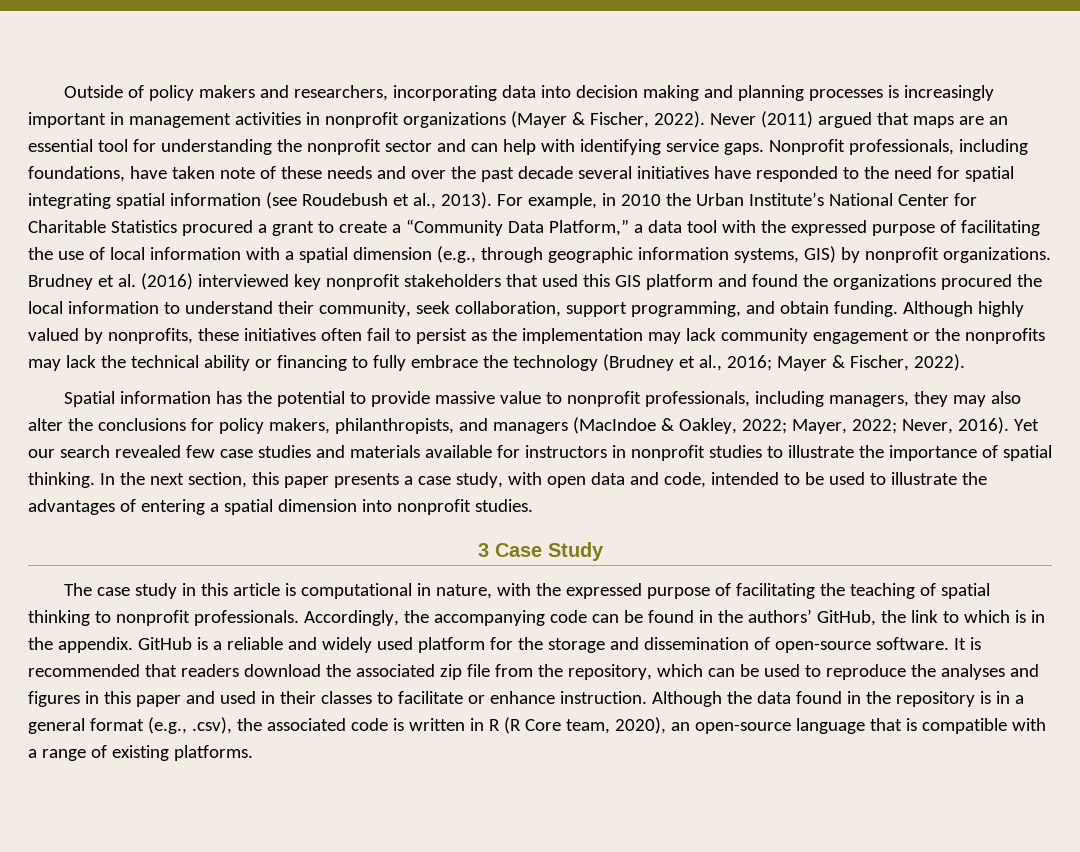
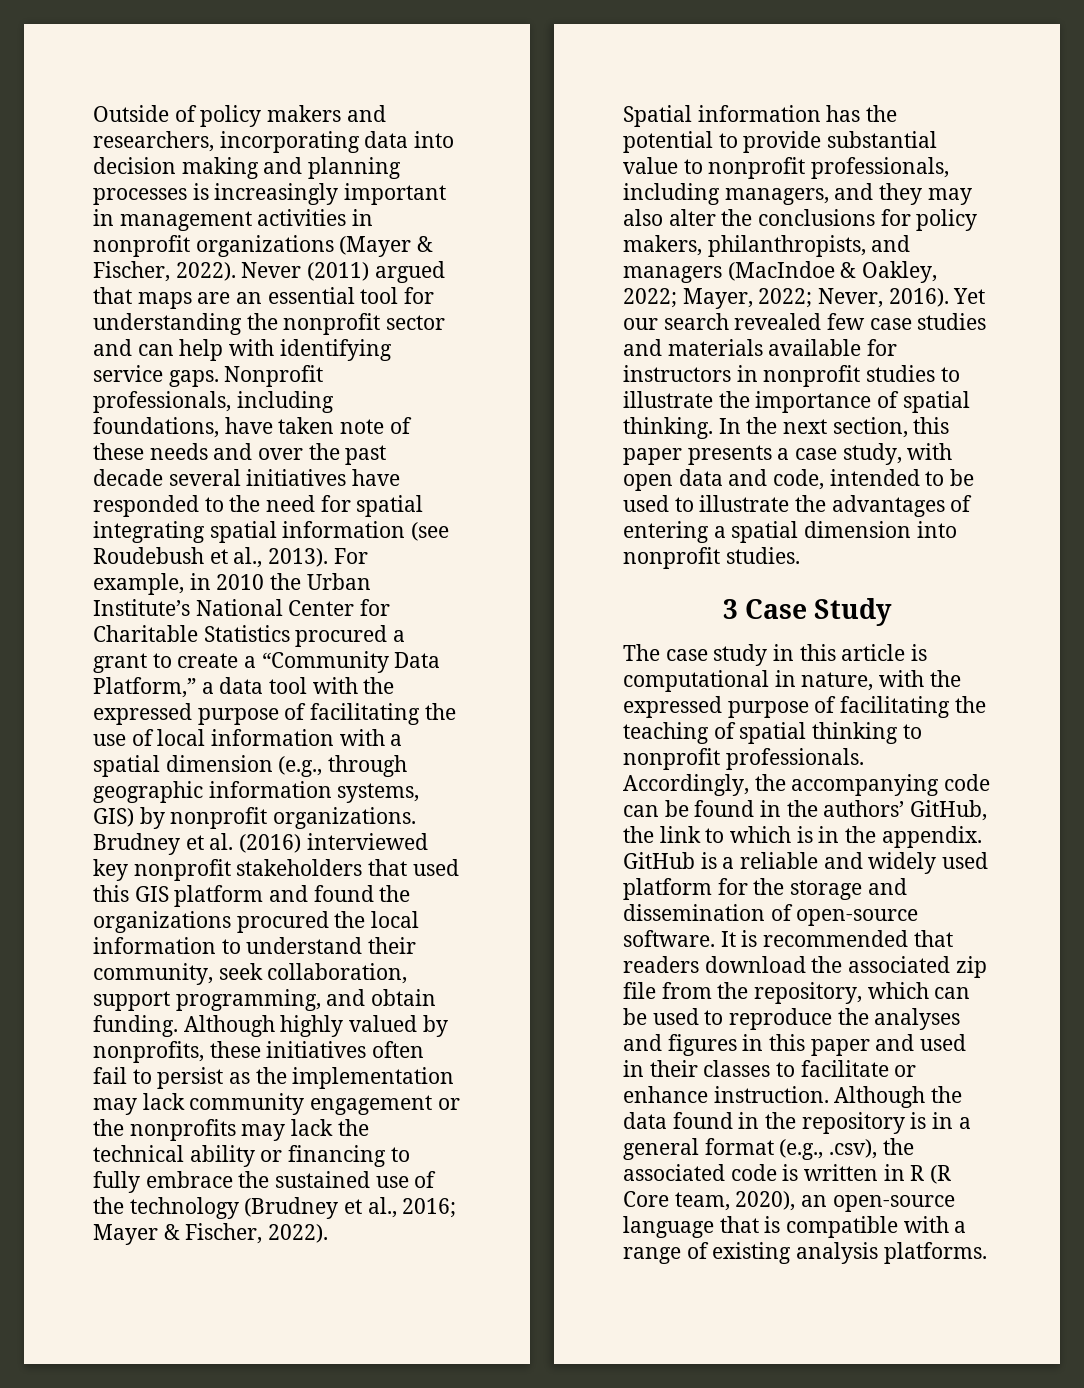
- Although highly valued by nonprofits, these initiatives often fail to persist as the implementation may lack community engagement or the nonprofits may lack the technical ability or financing to fully embrace the technology (Brudney et al., 2016; Mayer & Fischer, 2022).
+ Although highly valued by nonprofits, these initiatives often fail to persist as the implementation may lack community engagement or the nonprofits may lack the technical ability or financing to fully embrace the sustained use of the technology (Brudney et al., 2016; Mayer & Fischer, 2022).
- Spatial information has the potential to provide massive value to nonprofit professionals, including managers, they may also alter the conclusions for policy makers, philanthropists, and managers (MacIndoe & Oakley, 2022; Mayer, 2022; Never, 2016).
+ Spatial information has the potential to provide substantial value to nonprofit professionals, including managers, and they may also alter the conclusions for policy makers, philanthropists, and managers (MacIndoe & Oakley, 2022; Mayer, 2022; Never, 2016).
- Although the data found in the repository is in a general format (e.g., .csv), the associated code is written in R (R Core team, 2020), an open-source language that is compatible with a range of existing platforms.
+ Although the data found in the repository is in a general format (e.g., .csv), the associated code is written in R (R Core team, 2020), an open-source language that is compatible with a range of existing analysis platforms.

